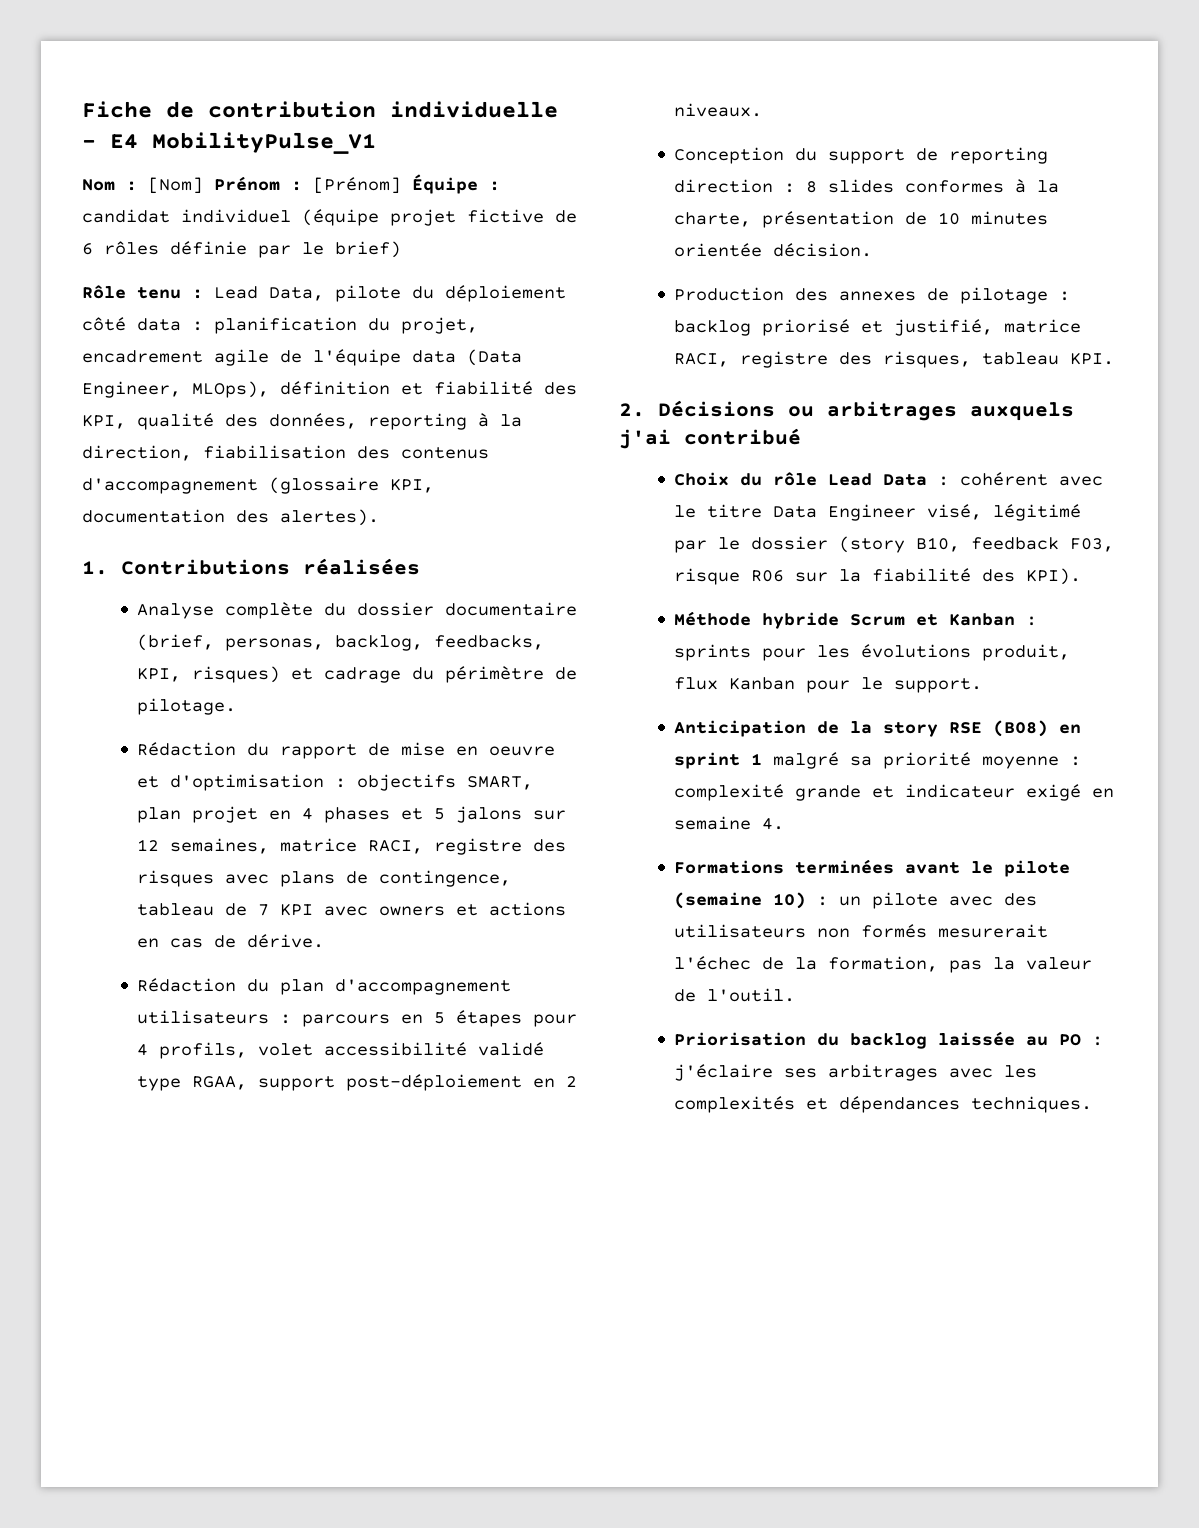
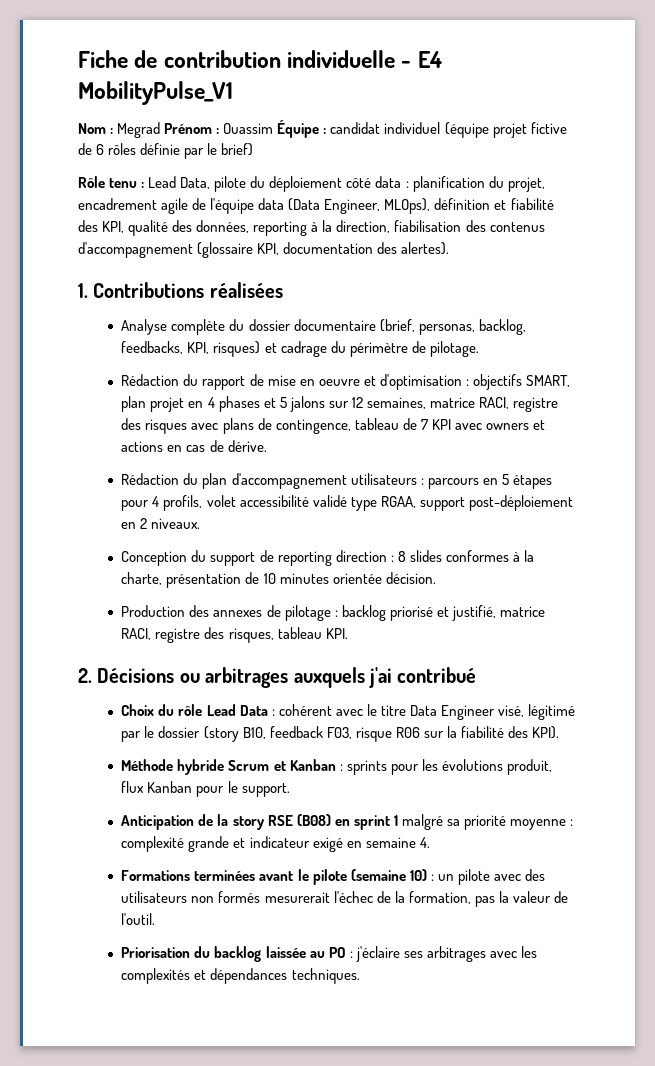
- Nom : [Nom] Prénom : [Prénom] Équipe : candidat individuel (équipe projet fictive de 6 rôles définie par le brief)
+ Nom : Megrad Prénom : Ouassim Équipe : candidat individuel (équipe projet fictive de 6 rôles définie par le brief)

